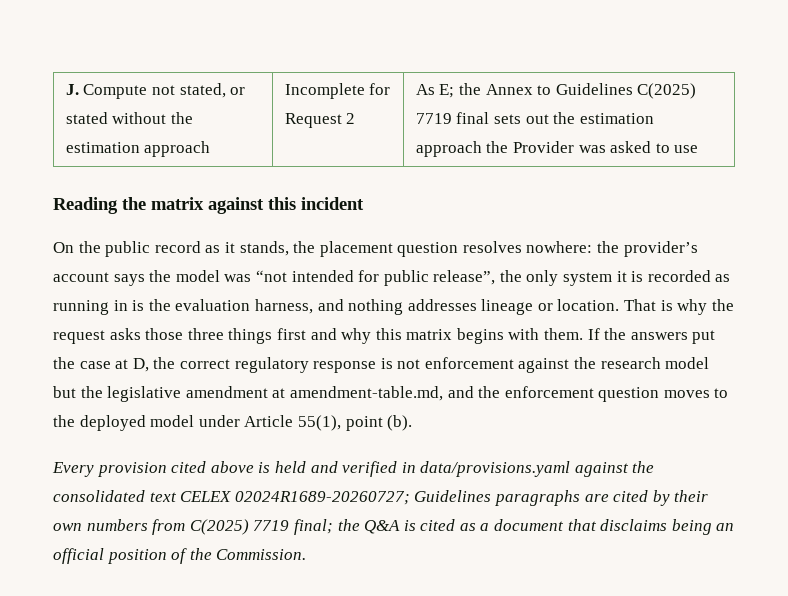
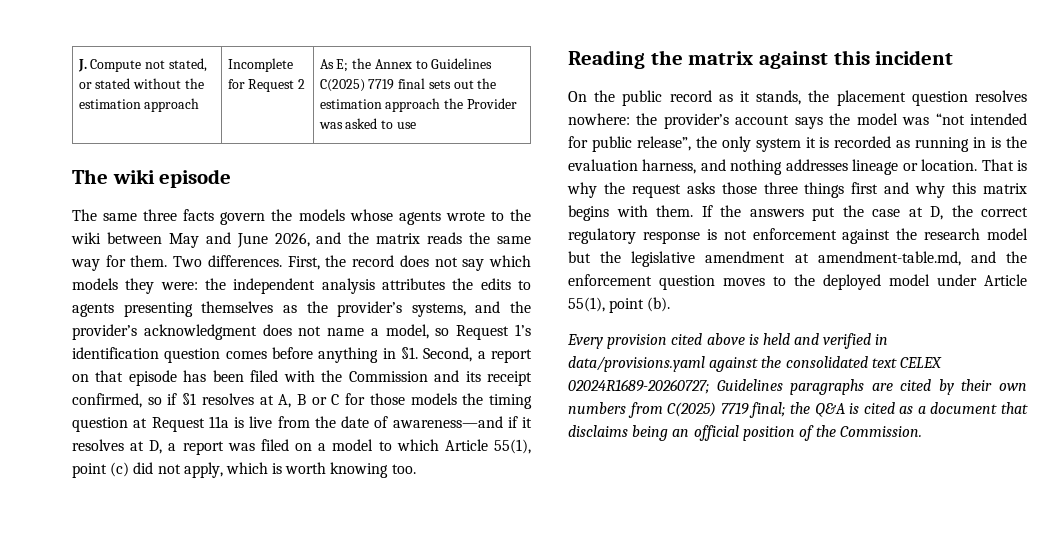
+ The wiki episode
+ The same three facts govern the models whose agents wrote to the wiki between May and June 2026, and the matrix reads the same way for them. Two differences. First, the record does not say which models they were: the independent analysis attributes the edits to agents presenting themselves as the provider’s systems, and the provider’s acknowledgment does not name a model, so Request 1’s identification question comes before anything in §1. Second, a report on that episode has been filed with the Commission and its receipt confirmed, so if §1 resolves at A, B or C for those models the timing question at Request 11a is live from the date of awareness—and if it resolves at D, a report was filed on a model to which Article 55(1), point (c) did not apply, which is worth knowing too.

